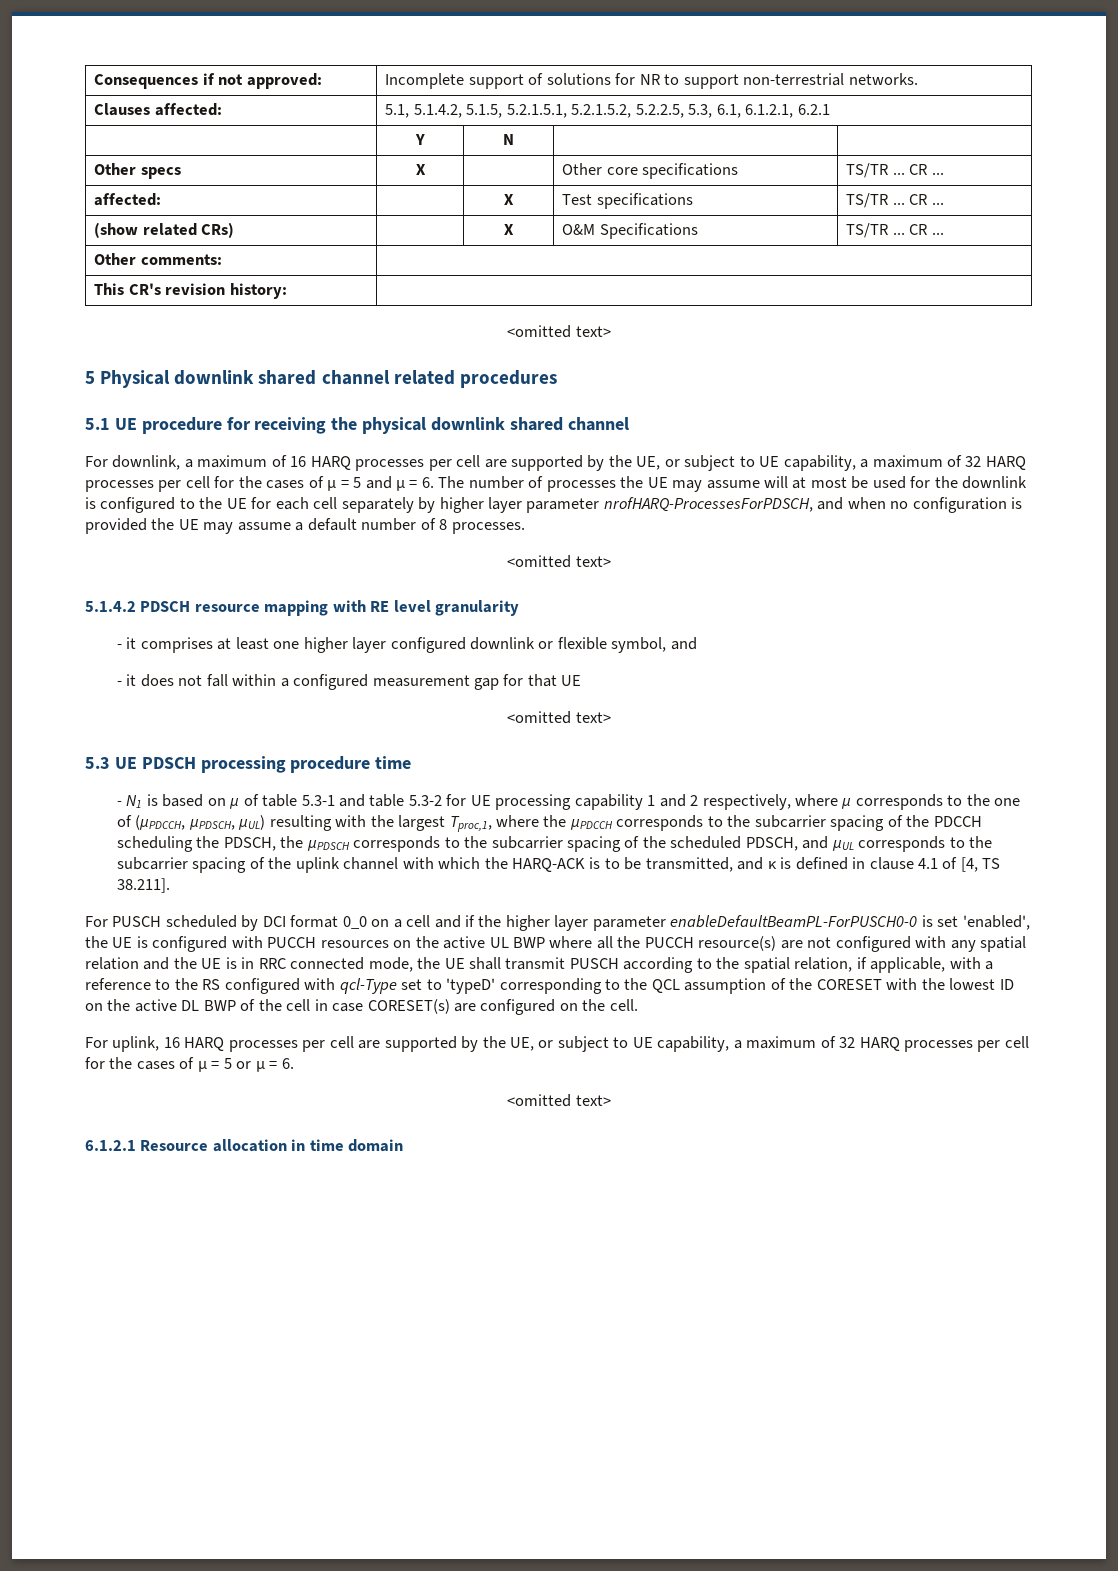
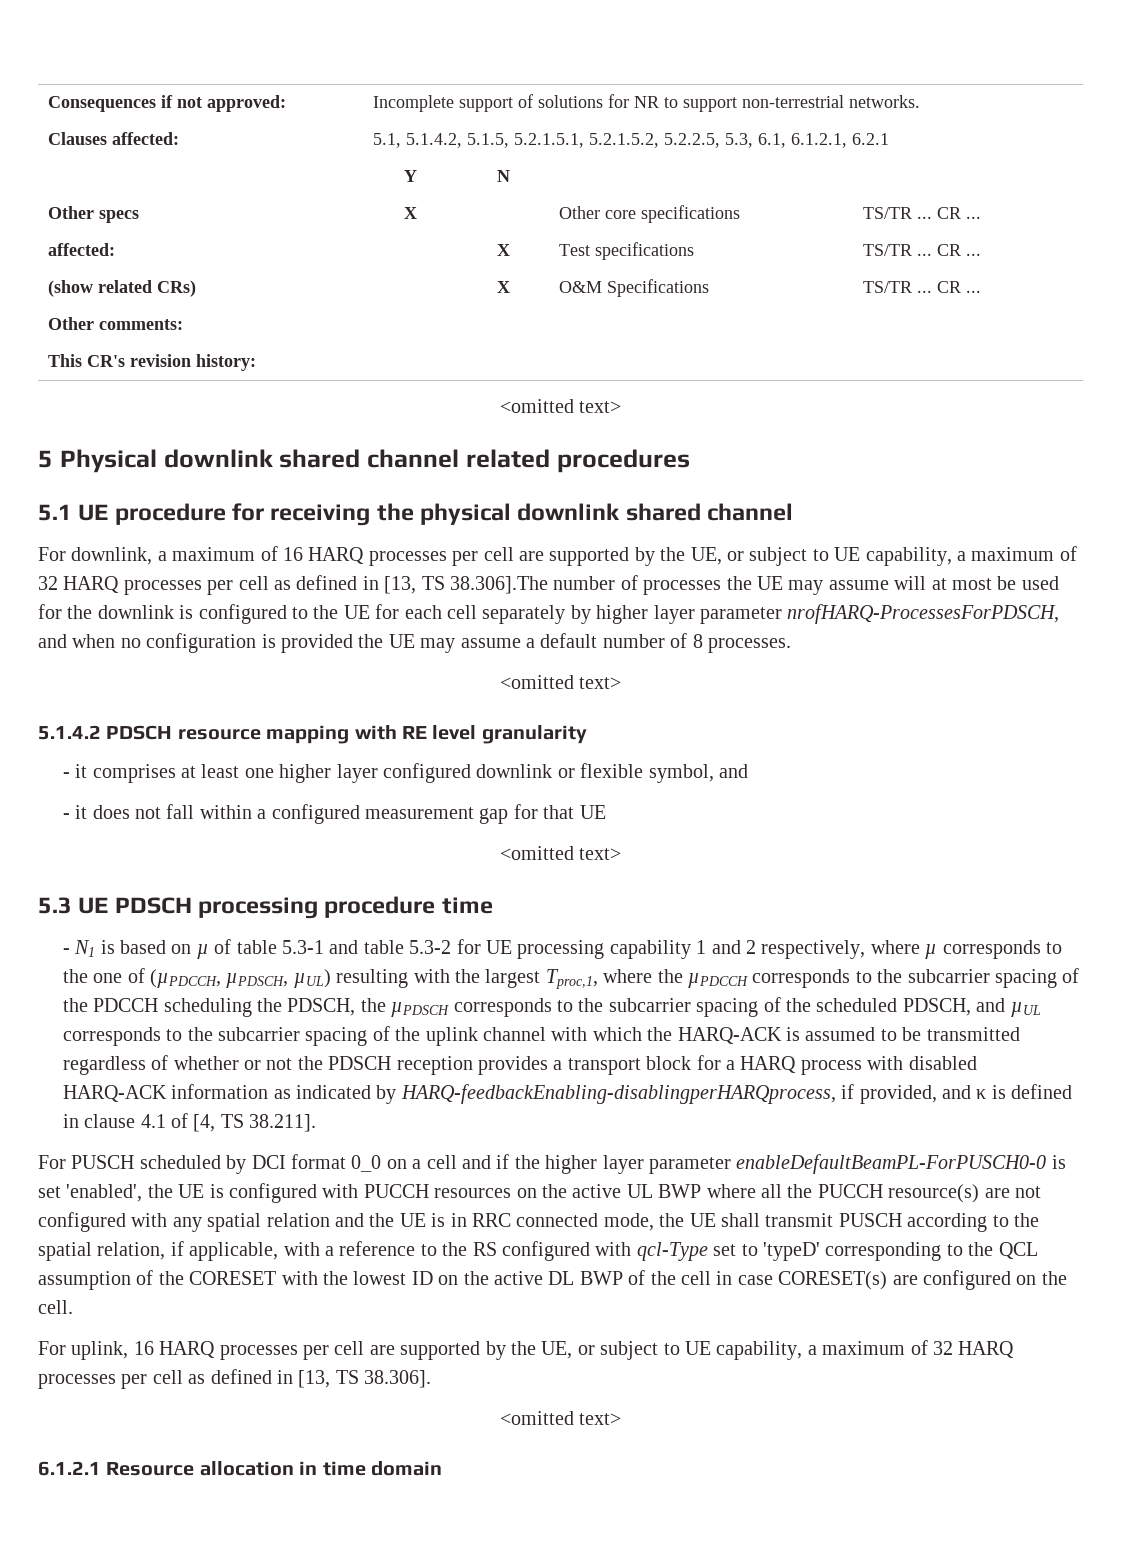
- For downlink, a maximum of 16 HARQ processes per cell are supported by the UE, or subject to UE capability, a maximum of 32 HARQ processes per cell for the cases of μ = 5 and μ = 6. The number of processes the UE may assume will at most be used for the downlink is configured to the UE for each cell separately by higher layer parameter nrofHARQ-ProcessesForPDSCH, and when no configuration is provided the UE may assume a default number of 8 processes.
+ For downlink, a maximum of 16 HARQ processes per cell are supported by the UE, or subject to UE capability, a maximum of 32 HARQ processes per cell as defined in [13, TS 38.306].The number of processes the UE may assume will at most be used for the downlink is configured to the UE for each cell separately by higher layer parameter nrofHARQ-ProcessesForPDSCH, and when no configuration is provided the UE may assume a default number of 8 processes.
- - N1 is based on µ of table 5.3-1 and table 5.3-2 for UE processing capability 1 and 2 respectively, where µ corresponds to the one of (µPDCCH, µPDSCH, µUL) resulting with the largest Tproc,1, where the µPDCCH corresponds to the subcarrier spacing of the PDCCH scheduling the PDSCH, the µPDSCH corresponds to the subcarrier spacing of the scheduled PDSCH, and µUL corresponds to the subcarrier spacing of the uplink channel with which the HARQ-ACK is to be transmitted, and κ is defined in clause 4.1 of [4, TS 38.211].
+ - N1 is based on µ of table 5.3-1 and table 5.3-2 for UE processing capability 1 and 2 respectively, where µ corresponds to the one of (µPDCCH, µPDSCH, µUL) resulting with the largest Tproc,1, where the µPDCCH corresponds to the subcarrier spacing of the PDCCH scheduling the PDSCH, the µPDSCH corresponds to the subcarrier spacing of the scheduled PDSCH, and µUL corresponds to the subcarrier spacing of the uplink channel with which the HARQ-ACK is assumed to be transmitted regardless of whether or not the PDSCH reception provides a transport block for a HARQ process with disabled HARQ-ACK information as indicated by HARQ-feedbackEnabling-disablingperHARQprocess, if provided, and κ is defined in clause 4.1 of [4, TS 38.211].
- For uplink, 16 HARQ processes per cell are supported by the UE, or subject to UE capability, a maximum of 32 HARQ processes per cell for the cases of μ = 5 or μ = 6.
+ For uplink, 16 HARQ processes per cell are supported by the UE, or subject to UE capability, a maximum of 32 HARQ processes per cell as defined in [13, TS 38.306].

